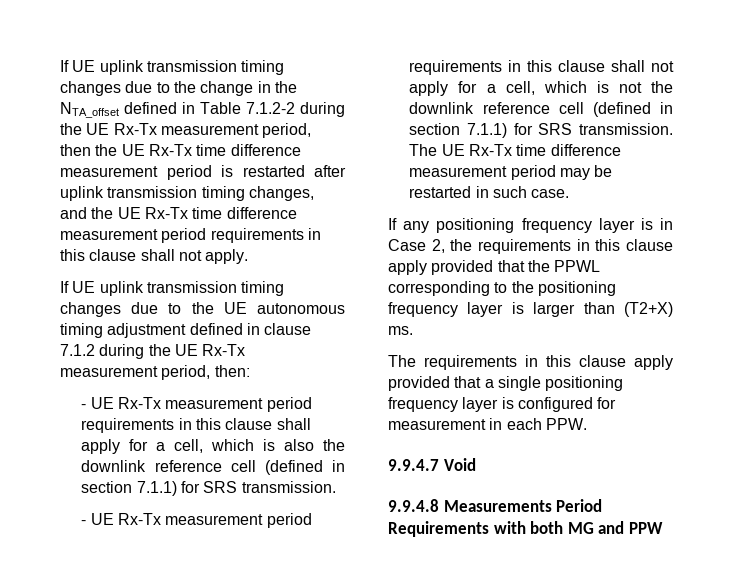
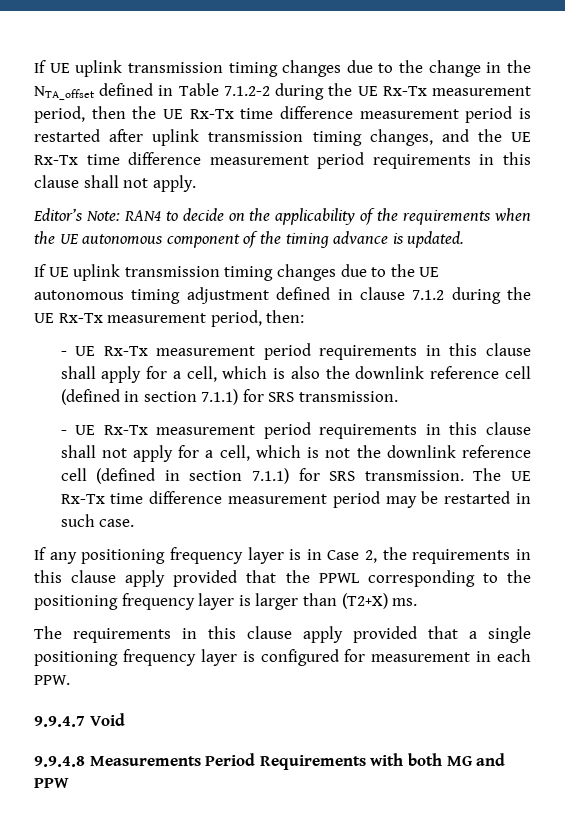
+ Editor’s Note: RAN4 to decide on the applicability of the requirements when the UE autonomous component of the timing advance is updated.

